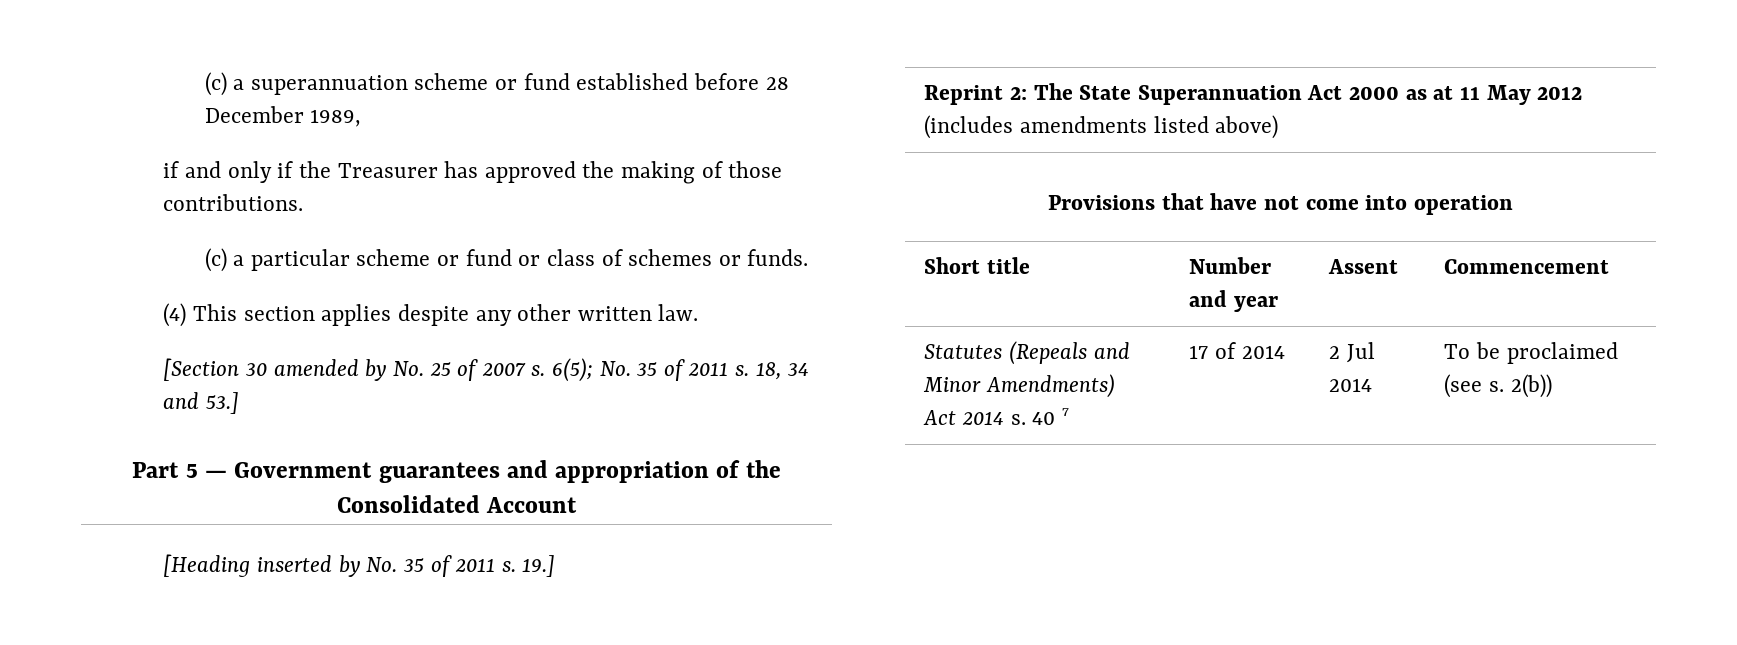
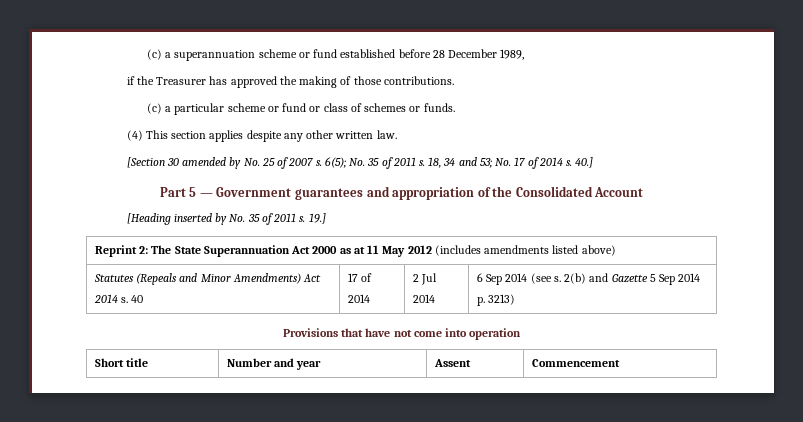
- if and only if the Treasurer has approved the making of those contributions.
+ if the Treasurer has approved the making of those contributions.
- 18, 34 and 53.]
+ 18, 34 and 53; No. 17 of 2014 s. 40.]
+ Statutes (Repeals and Minor Amendments) Act 2014 s. 40 | 17 of 2014 | 2 Jul 2014 | 6 Sep 2014 (see s. 2(b) and Gazette 5 Sep 2014 p. 3213)
- Statutes (Repeals and Minor Amendments) Act 2014 s. 40 7 | 17 of 2014 | 2 Jul 2014 | To be proclaimed (see s. 2(b))

